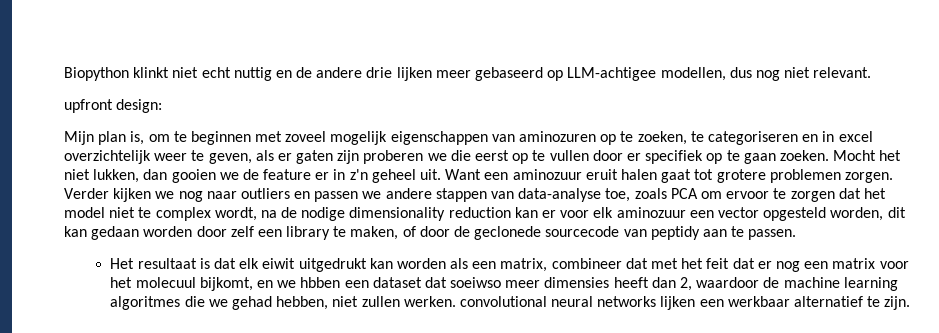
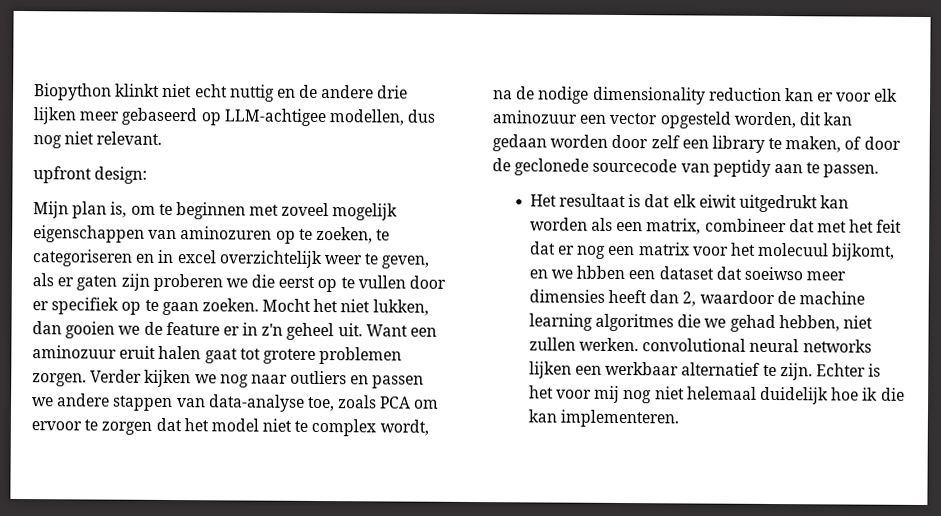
+ Echter is het voor mij nog niet helemaal duidelijk hoe ik die kan implementeren.

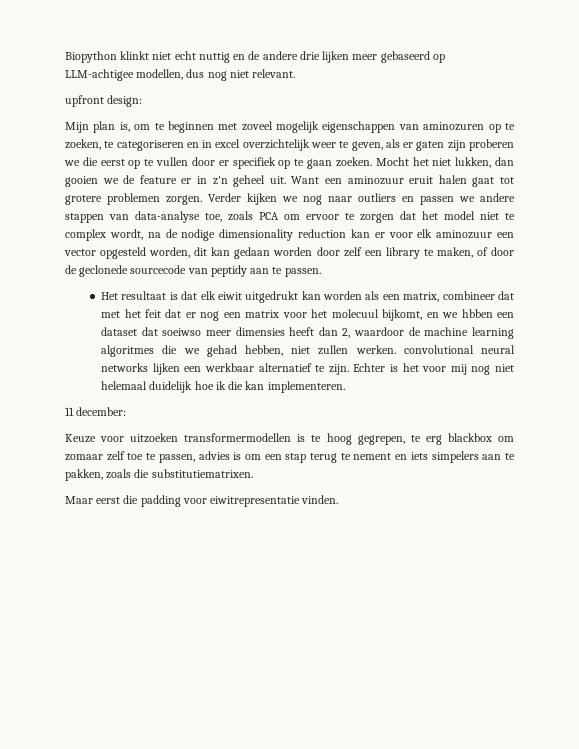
+ 11 december:
+ Keuze voor uitzoeken transformermodellen is te hoog gegrepen, te erg blackbox om zomaar zelf toe te passen, advies is om een stap terug te nement en iets simpelers aan te pakken, zoals die substitutiematrixen.
+ Maar eerst die padding voor eiwitrepresentatie vinden.

